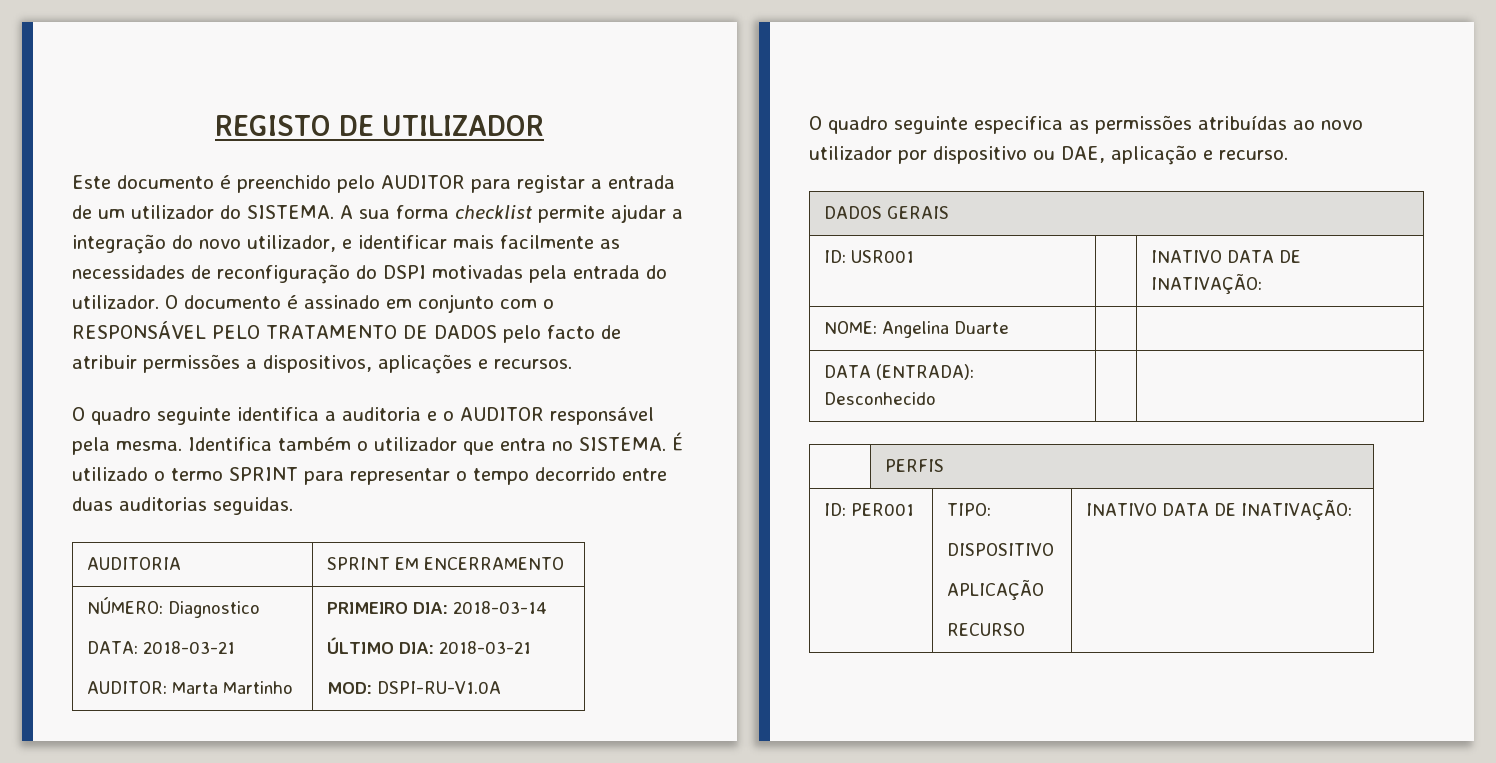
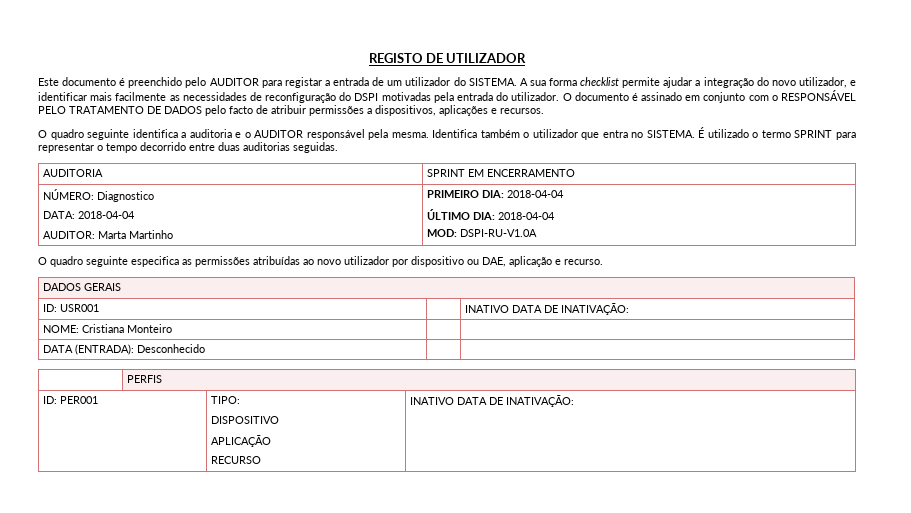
  NÚMERO: Diagnostico
- DATA: 2018-03-21
- AUDITOR: Marta Martinho | PRIMEIRO DIA: 2018-03-14
- ÚLTIMO DIA: 2018-03-21
+ DATA: 2018-04-04
+ AUDITOR: Marta Martinho | PRIMEIRO DIA: 2018-04-04
+ ÚLTIMO DIA: 2018-04-04
- NOME: Angelina Duarte | |
+ NOME: Cristiana Monteiro | |

